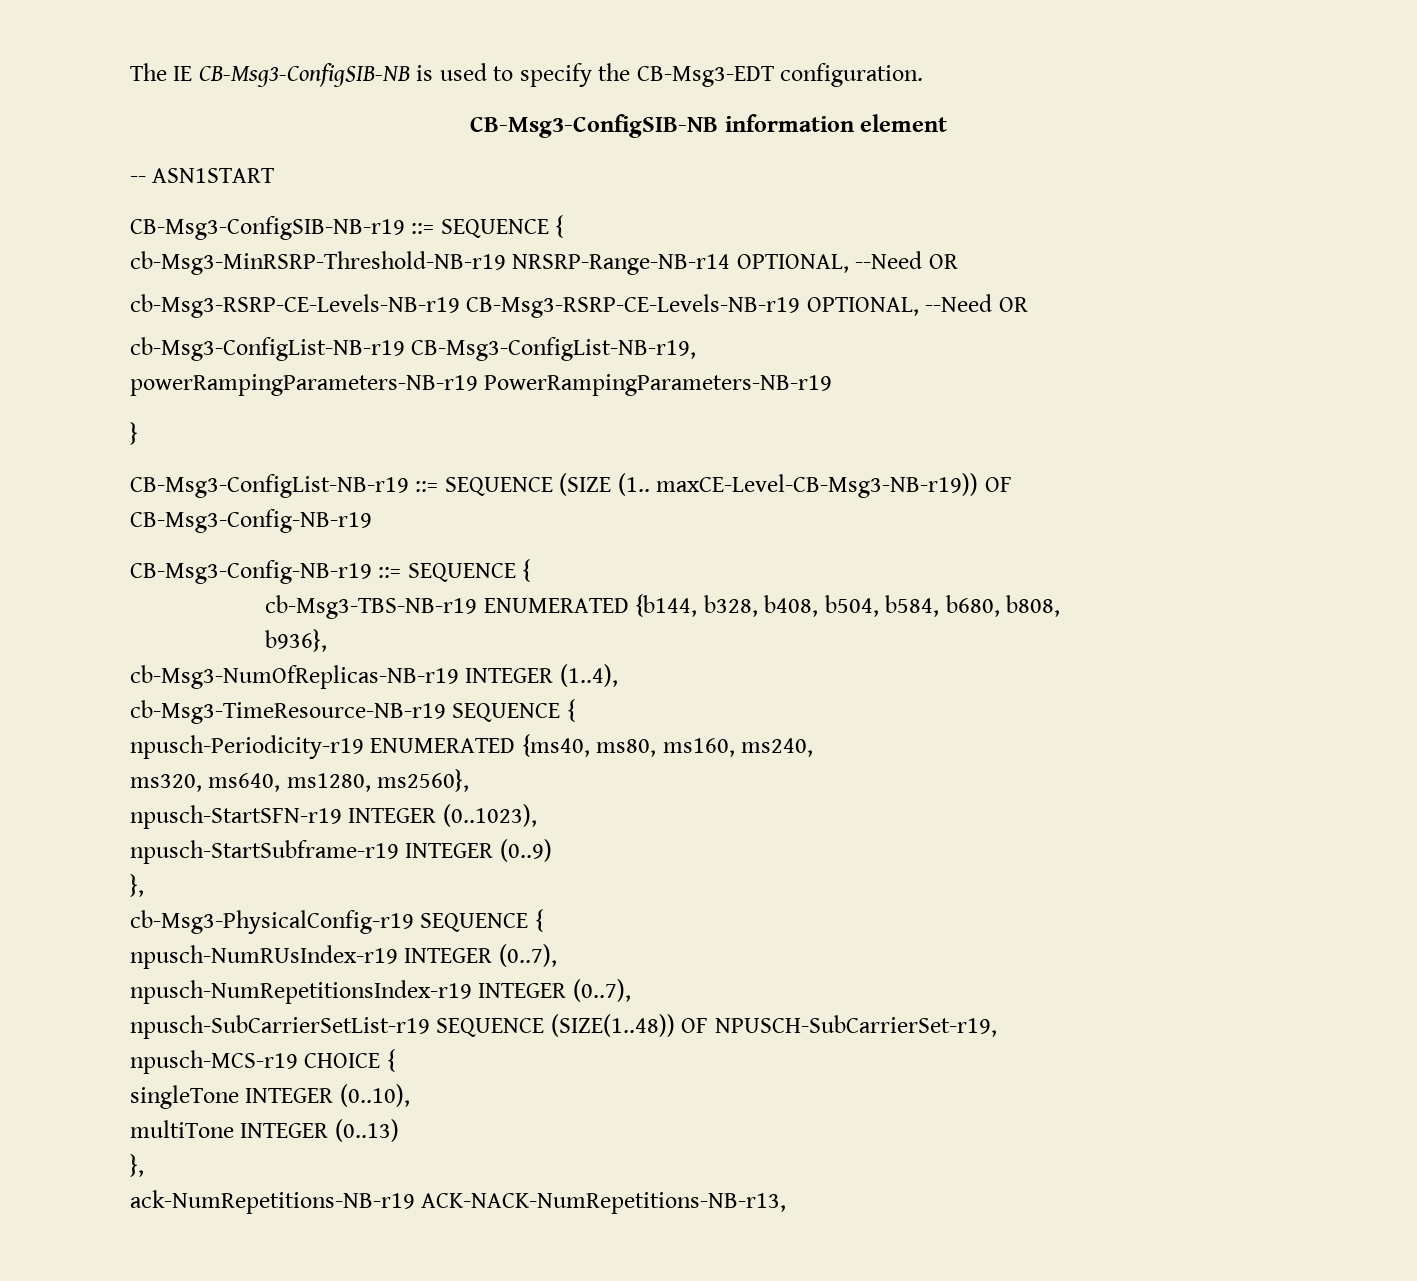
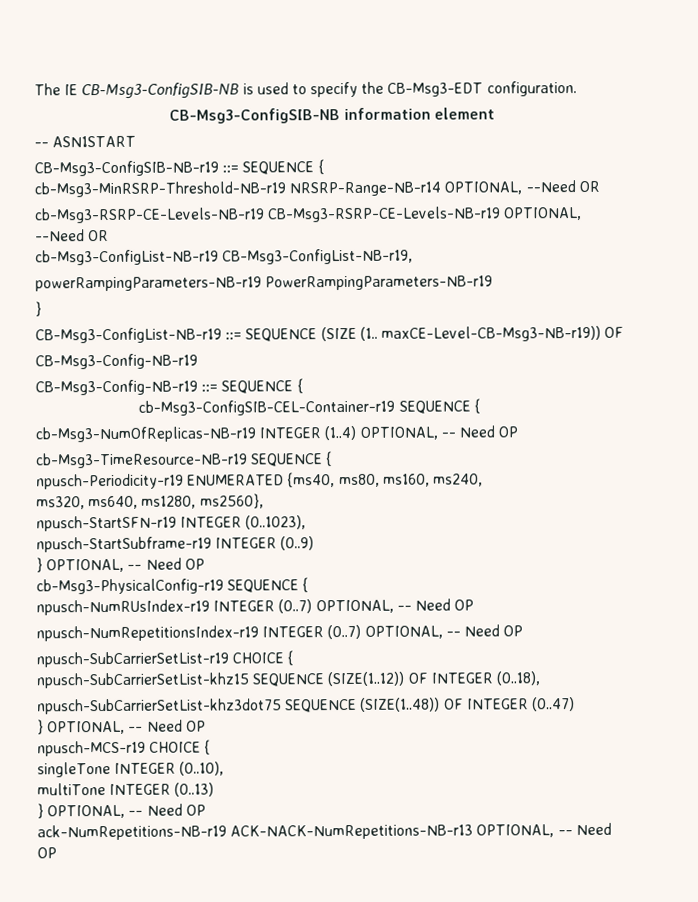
- cb-Msg3-TBS-NB-r19 ENUMERATED {b144, b328, b408, b504, b584, b680, b808,
- b936},
- cb-Msg3-NumOfReplicas-NB-r19 INTEGER (1..4),
+ cb-Msg3-ConfigSIB-CEL-Container-r19 SEQUENCE {
+ cb-Msg3-NumOfReplicas-NB-r19 INTEGER (1..4) OPTIONAL, -- Need OP
  npusch-StartSubframe-r19 INTEGER (0..9)
- },
+ } OPTIONAL, -- Need OP
- npusch-NumRUsIndex-r19 INTEGER (0..7),
- npusch-NumRepetitionsIndex-r19 INTEGER (0..7),
- npusch-SubCarrierSetList-r19 SEQUENCE (SIZE(1..48)) OF NPUSCH-SubCarrierSet-r19,
+ npusch-NumRUsIndex-r19 INTEGER (0..7) OPTIONAL, -- Need OP
+ npusch-NumRepetitionsIndex-r19 INTEGER (0..7) OPTIONAL, -- Need OP
+ npusch-SubCarrierSetList-r19 CHOICE {
+ npusch-SubCarrierSetList-khz15 SEQUENCE (SIZE(1..12)) OF INTEGER (0..18),
+ npusch-SubCarrierSetList-khz3dot75 SEQUENCE (SIZE(1..48)) OF INTEGER (0..47)
+ } OPTIONAL, -- Need OP
  multiTone INTEGER (0..13)
- },
- ack-NumRepetitions-NB-r19 ACK-NACK-NumRepetitions-NB-r13,
+ } OPTIONAL, -- Need OP
+ ack-NumRepetitions-NB-r19 ACK-NACK-NumRepetitions-NB-r13 OPTIONAL, -- Need OP

